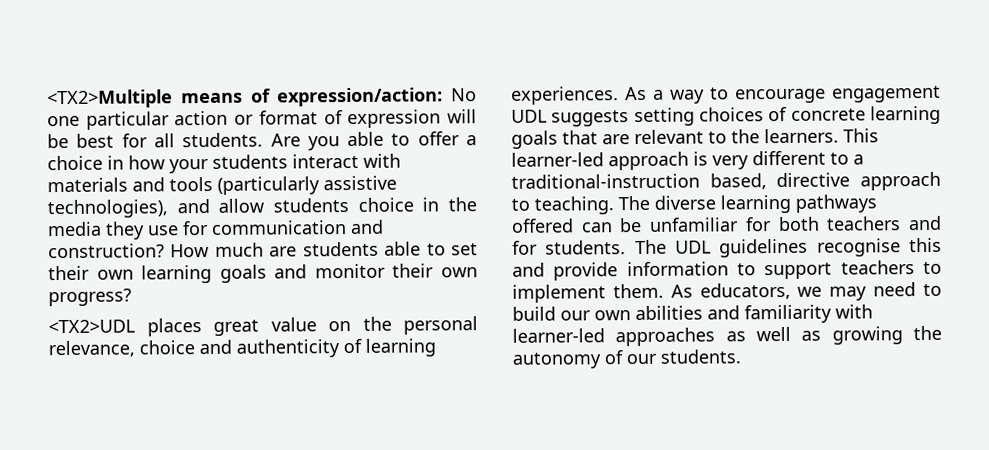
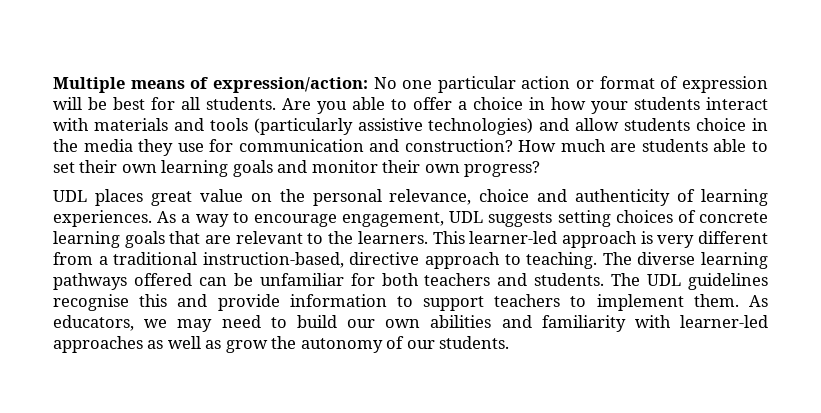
- <TX2>Multiple means of expression/action: No one particular action or format of expression will be best for all students.
+ Multiple means of expression/action: No one particular action or format of expression will be best for all students.
- Are you able to offer a choice in how your students interact with materials and tools (particularly assistive technologies), and allow students choice in the media they use for communication and construction?
+ Are you able to offer a choice in how your students interact with materials and tools (particularly assistive technologies) and allow students choice in the media they use for communication and construction?
- <TX2>UDL places great value on the personal relevance, choice and authenticity of learning experiences.
+ UDL places great value on the personal relevance, choice and authenticity of learning experiences.
- As a way to encourage engagement UDL suggests setting choices of concrete learning goals that are relevant to the learners.
+ As a way to encourage engagement, UDL suggests setting choices of concrete learning goals that are relevant to the learners.
- This learner-led approach is very different to a traditional-instruction based, directive approach to teaching.
+ This learner-led approach is very different from a traditional instruction-based, directive approach to teaching.
- The diverse learning pathways offered can be unfamiliar for both teachers and for students.
+ The diverse learning pathways offered can be unfamiliar for both teachers and students.
- As educators, we may need to build our own abilities and familiarity with learner-led approaches as well as growing the autonomy of our students.
+ As educators, we may need to build our own abilities and familiarity with learner-led approaches as well as grow the autonomy of our students.

